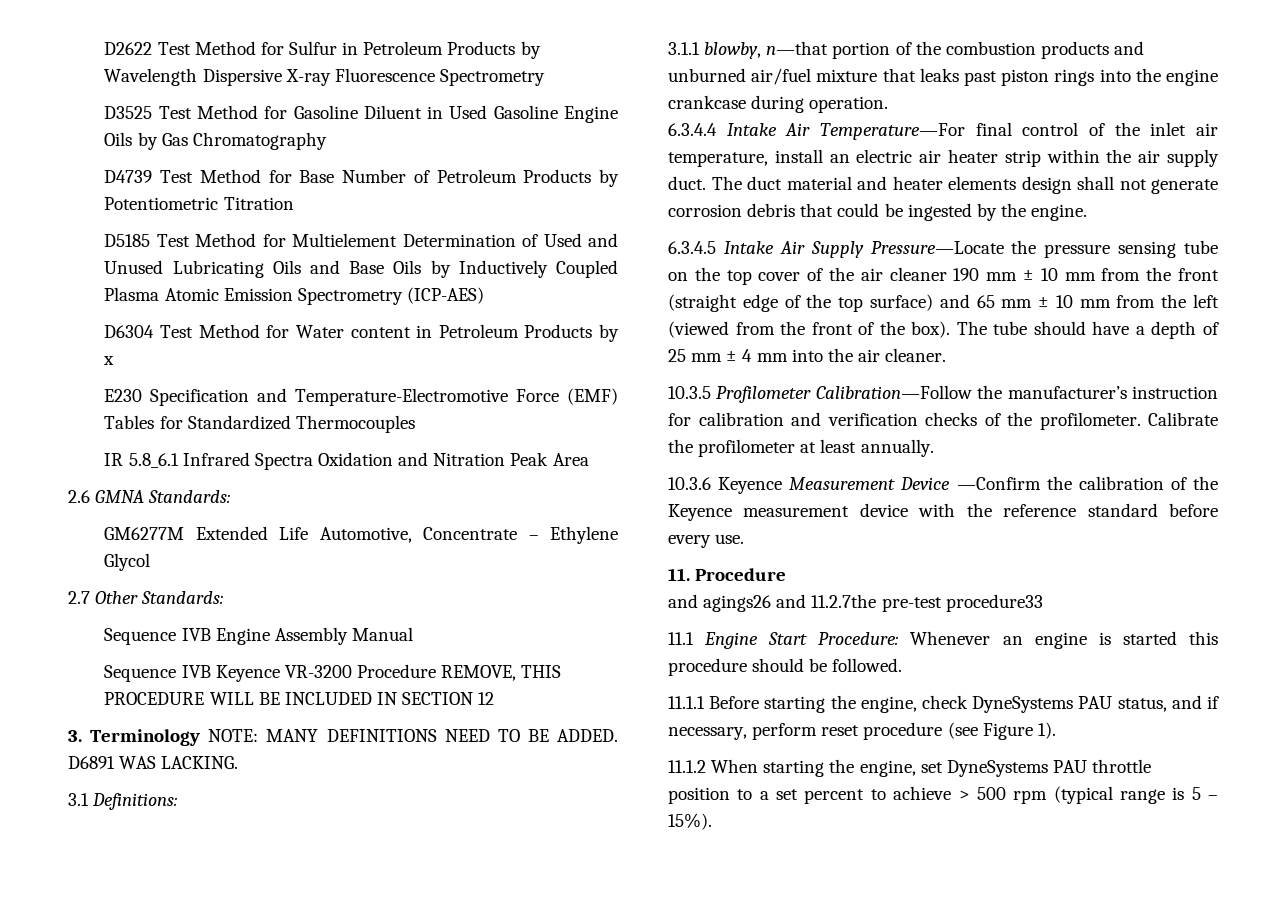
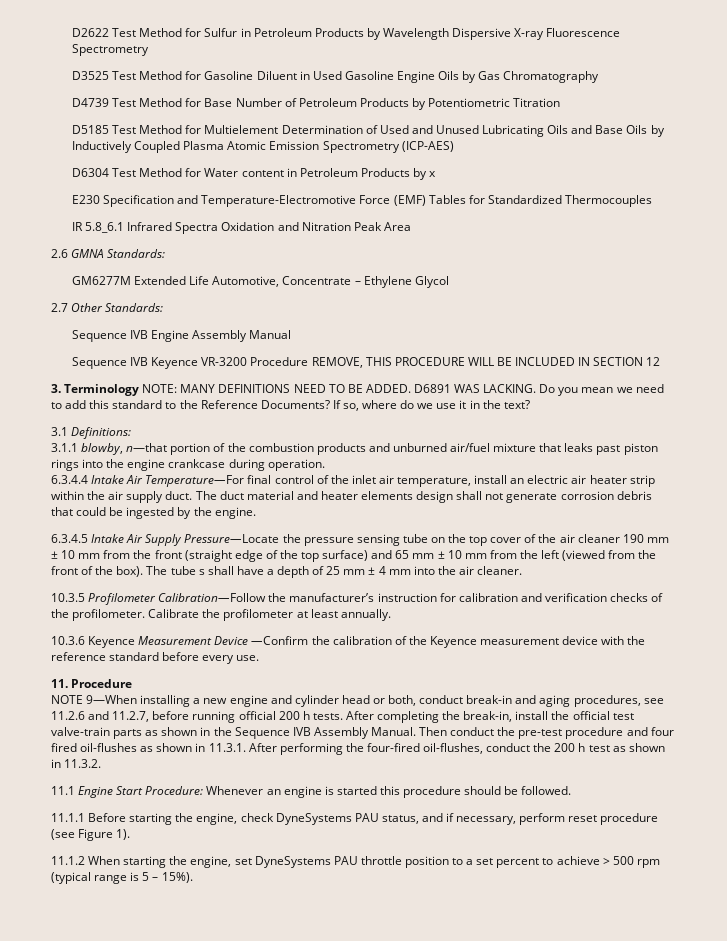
+ Do you mean we need to add this standard to the Reference Documents? If so, where do we use it in the text?
- The tube should have a depth of 25 mm ± 4 mm into the air cleaner.
+ The tube s shall have a depth of 25 mm ± 4 mm into the air cleaner.
- and agings26 and 11.2.7the pre-test procedure33
+ NOTE 9—When installing a new engine and cylinder head or both, conduct break-in and aging procedures, see 11.2.6 and 11.2.7, before running official 200 h tests. After completing the break-in, install the official test valve-train parts as shown in the Sequence IVB Assembly Manual. Then conduct the pre-test procedure and four fired oil-flushes as shown in 11.3.1. After performing the four-fired oil-flushes, conduct the 200 h test as shown in 11.3.2.

